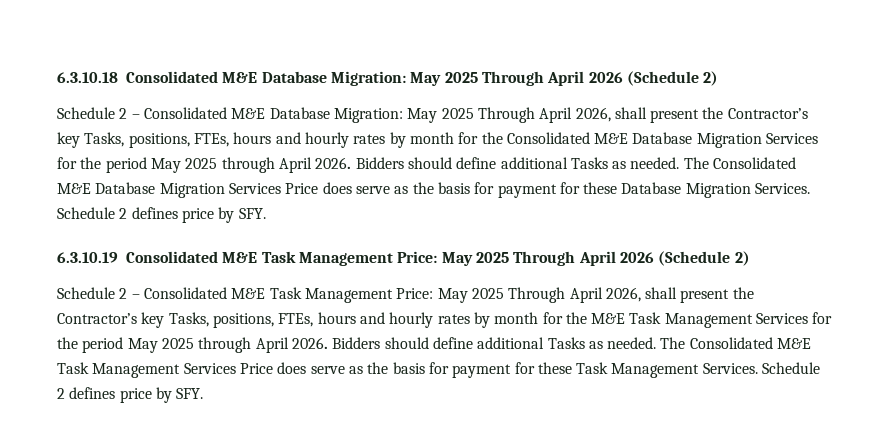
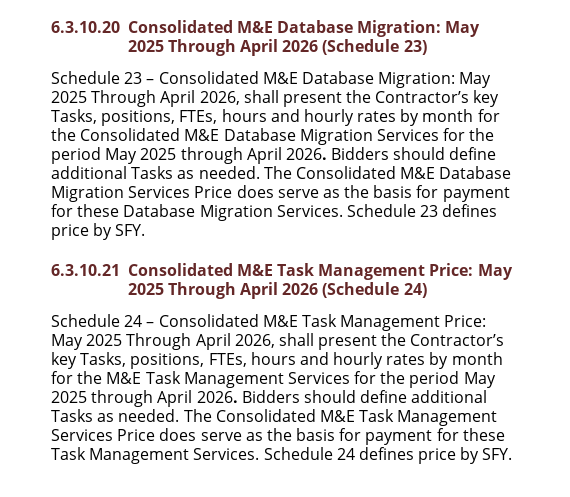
- 6.3.10.18 Consolidated M&E Database Migration: May 2025 Through April 2026 (Schedule 2)
- Schedule 2 – Consolidated M&E Database Migration: May 2025 Through April 2026, shall present the Contractor’s key Tasks, positions, FTEs, hours and hourly rates by month for the Consolidated M&E Database Migration Services for the period May 2025 through April 2026.
+ 6.3.10.20 Consolidated M&E Database Migration: May 2025 Through April 2026 (Schedule 23)
+ Schedule 23 – Consolidated M&E Database Migration: May 2025 Through April 2026, shall present the Contractor’s key Tasks, positions, FTEs, hours and hourly rates by month for the Consolidated M&E Database Migration Services for the period May 2025 through April 2026.
- The Consolidated M&E Database Migration Services Price does serve as the basis for payment for these Database Migration Services. Schedule 2 defines price by SFY.
+ The Consolidated M&E Database Migration Services Price does serve as the basis for payment for these Database Migration Services. Schedule 23 defines price by SFY.
- 6.3.10.19 Consolidated M&E Task Management Price: May 2025 Through April 2026 (Schedule 2)
- Schedule 2 – Consolidated M&E Task Management Price: May 2025 Through April 2026, shall present the Contractor’s key Tasks, positions, FTEs, hours and hourly rates by month for the M&E Task Management Services for the period May 2025 through April 2026.
+ 6.3.10.21 Consolidated M&E Task Management Price: May 2025 Through April 2026 (Schedule 24)
+ Schedule 24 – Consolidated M&E Task Management Price: May 2025 Through April 2026, shall present the Contractor’s key Tasks, positions, FTEs, hours and hourly rates by month for the M&E Task Management Services for the period May 2025 through April 2026.
- The Consolidated M&E Task Management Services Price does serve as the basis for payment for these Task Management Services. Schedule 2 defines price by SFY.
+ The Consolidated M&E Task Management Services Price does serve as the basis for payment for these Task Management Services. Schedule 24 defines price by SFY.

